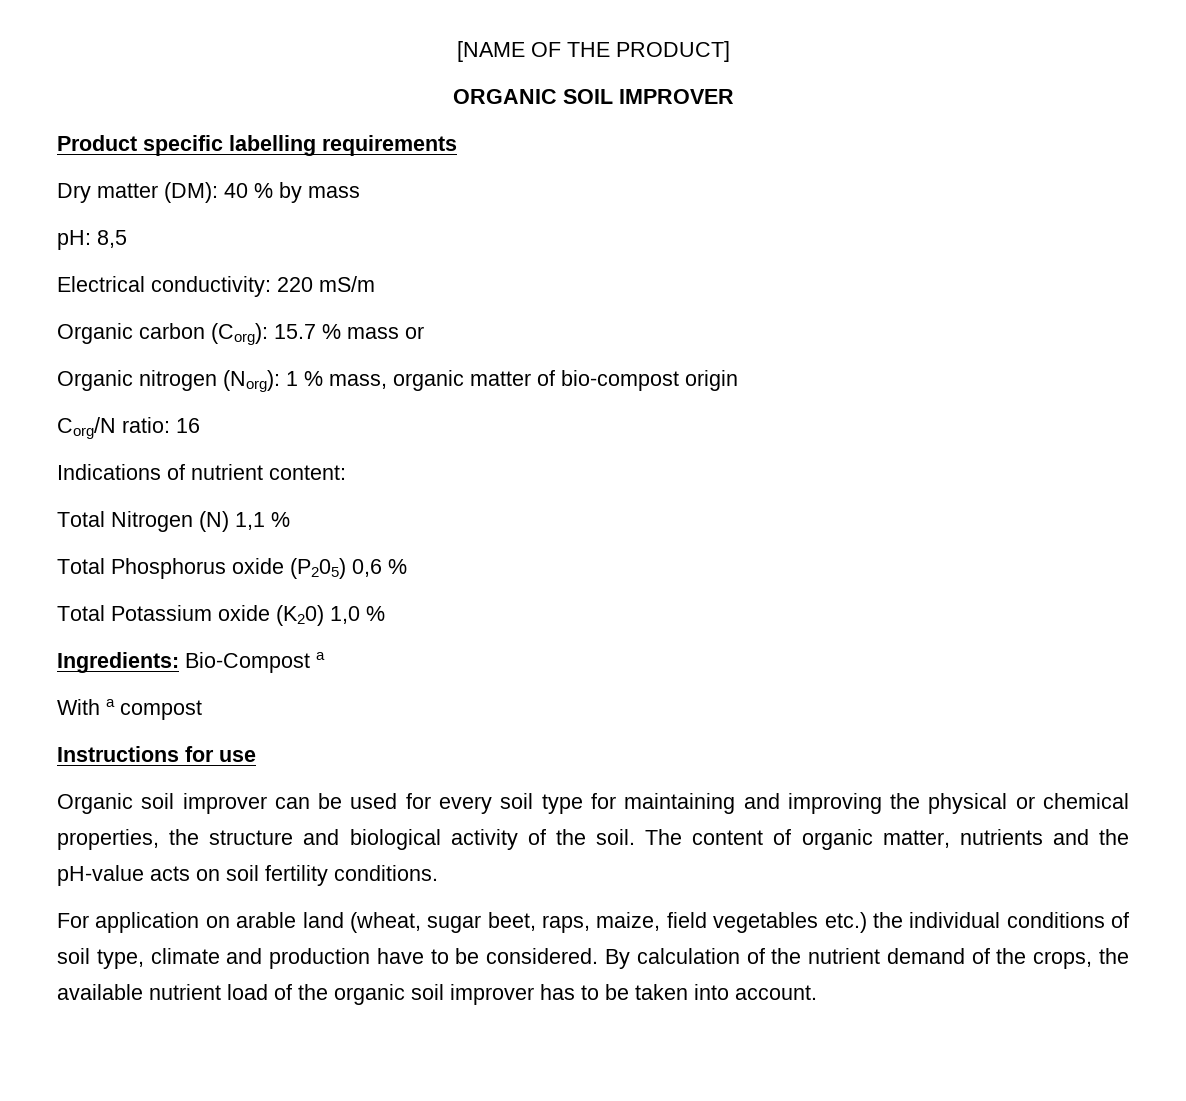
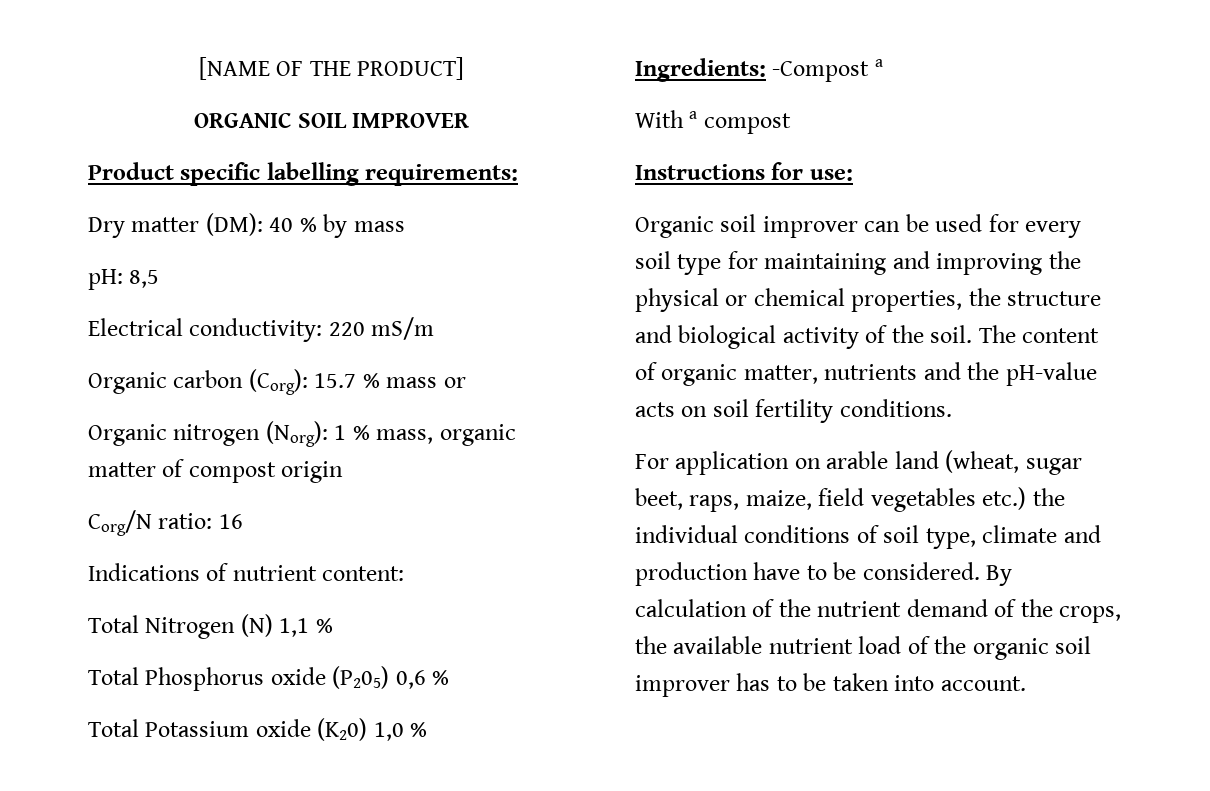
- Product specific labelling requirements
+ Product specific labelling requirements:
- Organic nitrogen (Norg): 1 % mass, organic matter of bio-compost origin
+ Organic nitrogen (Norg): 1 % mass, organic matter of compost origin
- Ingredients: Bio-Compost a
+ Ingredients: -Compost a
- Instructions for use
+ Instructions for use:

